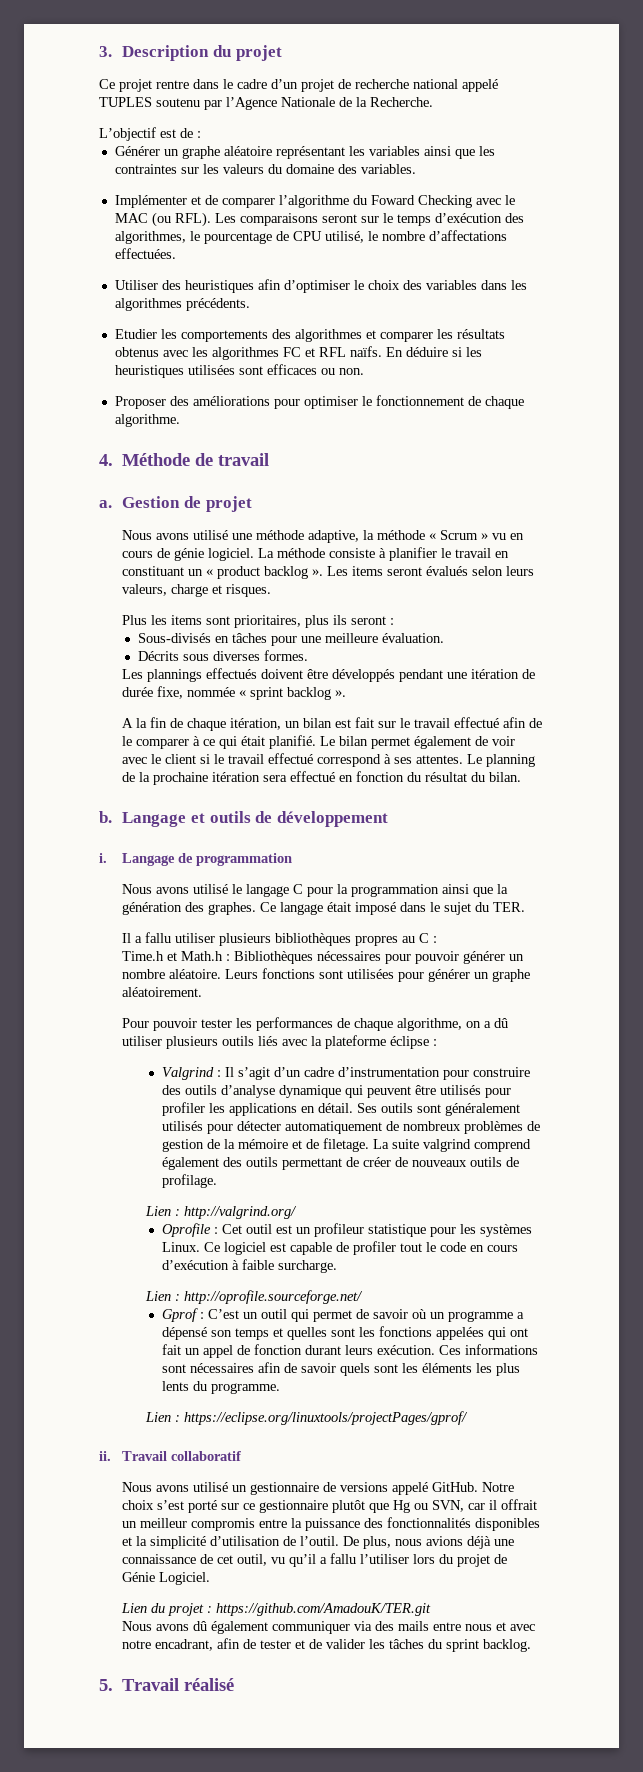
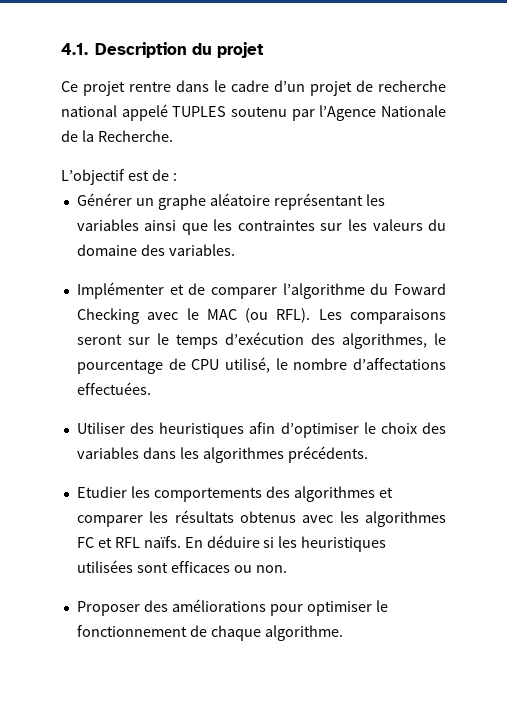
- 3. Description du projet
+ 4.1. Description du projet
- 4. Méthode de travail
- a. Gestion de projet
- Nous avons utilisé une méthode adaptive, la méthode « Scrum » vu en cours de génie logiciel. La méthode consiste à planifier le travail en constituant un « product backlog ». Les items seront évalués selon leurs valeurs, charge et risques.
- Plus les items sont prioritaires, plus ils seront :
- Sous-divisés en tâches pour une meilleure évaluation.
- Décrits sous diverses formes.
- Les plannings effectués doivent être développés pendant une itération de durée fixe, nommée « sprint backlog ».
- A la fin de chaque itération, un bilan est fait sur le travail effectué afin de le comparer à ce qui était planifié. Le bilan permet également de voir avec le client si le travail effectué correspond à ses attentes. Le planning de la prochaine itération sera effectué en fonction du résultat du bilan.
- b. Langage et outils de développement
- i. Langage de programmation
- Nous avons utilisé le langage C pour la programmation ainsi que la génération des graphes. Ce langage était imposé dans le sujet du TER.
- Il a fallu utiliser plusieurs bibliothèques propres au C :
- Time.h et Math.h : Bibliothèques nécessaires pour pouvoir générer un nombre aléatoire. Leurs fonctions sont utilisées pour générer un graphe aléatoirement.
- Pour pouvoir tester les performances de chaque algorithme, on a dû utiliser plusieurs outils liés avec la plateforme éclipse :
- Valgrind : Il s’agit d’un cadre d’instrumentation pour construire des outils d’analyse dynamique qui peuvent être utilisés pour profiler les applications en détail. Ses outils sont généralement utilisés pour détecter automatiquement de nombreux problèmes de gestion de la mémoire et de filetage. La suite valgrind comprend également des outils permettant de créer de nouveaux outils de profilage.
- Lien : http://valgrind.org/
- Oprofile : Cet outil est un profileur statistique pour les systèmes Linux. Ce logiciel est capable de profiler tout le code en cours d’exécution à faible surcharge.
- Lien : http://oprofile.sourceforge.net/
- Gprof : C’est un outil qui permet de savoir où un programme a dépensé son temps et quelles sont les fonctions appelées qui ont fait un appel de fonction durant leurs exécution. Ces informations sont nécessaires afin de savoir quels sont les éléments les plus lents du programme.
- Lien : https://eclipse.org/linuxtools/projectPages/gprof/
- ii. Travail collaboratif
- Nous avons utilisé un gestionnaire de versions appelé GitHub. Notre choix s’est porté sur ce gestionnaire plutôt que Hg ou SVN, car il offrait un meilleur compromis entre la puissance des fonctionnalités disponibles et la simplicité d’utilisation de l’outil. De plus, nous avions déjà une connaissance de cet outil, vu qu’il a fallu l’utiliser lors du projet de Génie Logiciel.
- Lien du projet : https://github.com/AmadouK/TER.git
- Nous avons dû également communiquer via des mails entre nous et avec notre encadrant, afin de tester et de valider les tâches du sprint backlog.
- 5. Travail réalisé

